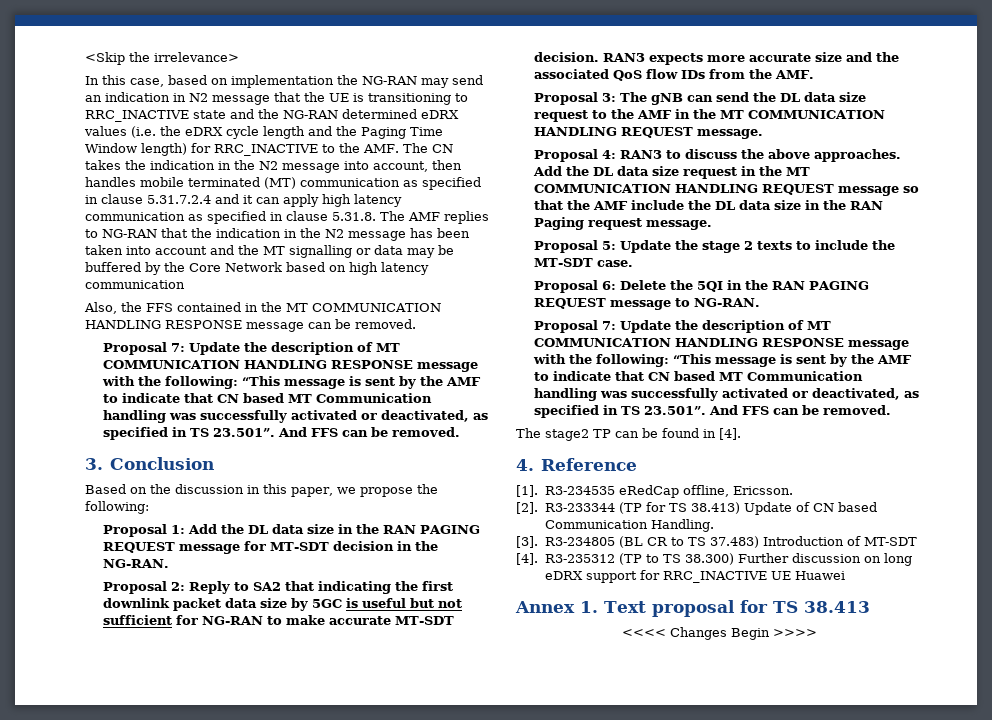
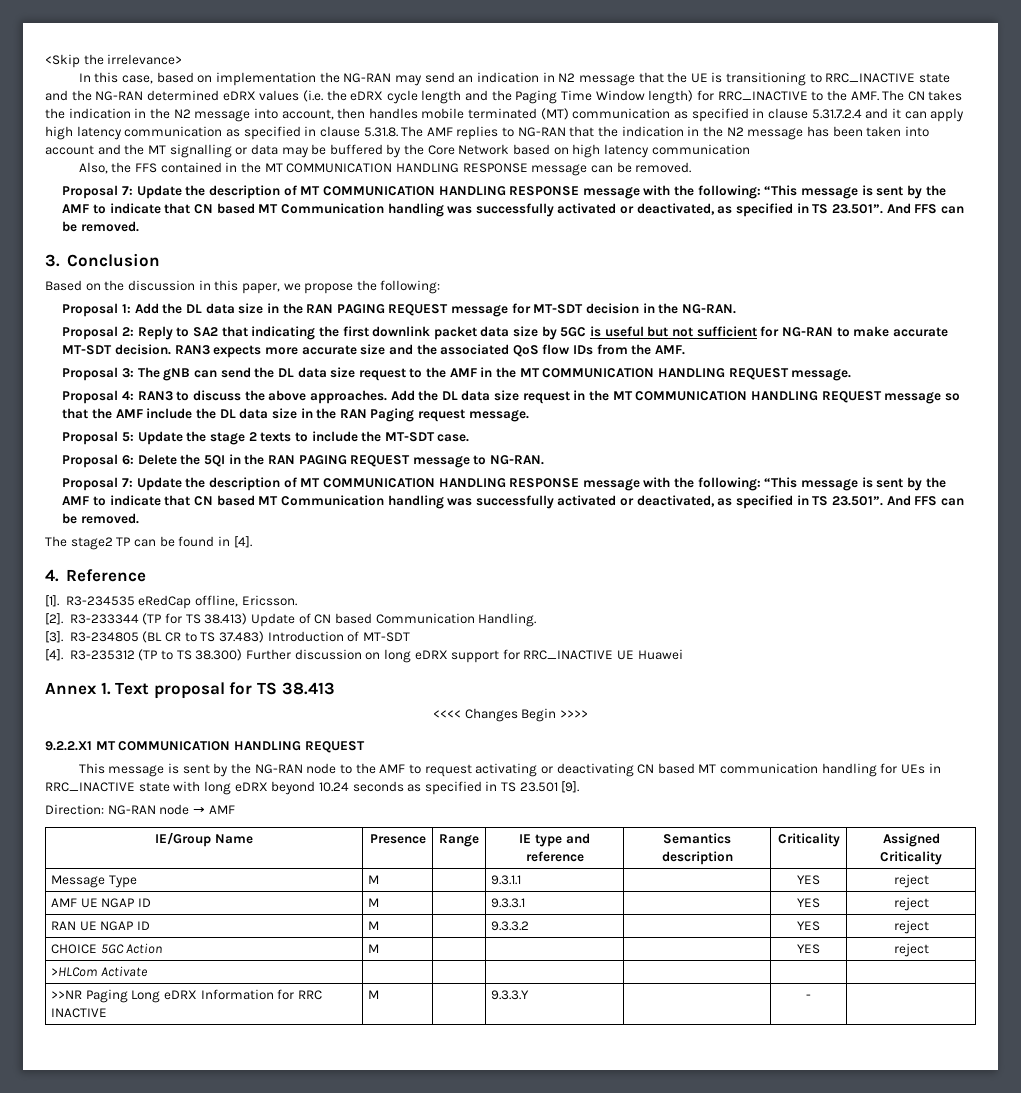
+ 9.2.2.X1 MT COMMUNICATION HANDLING REQUEST
+ This message is sent by the NG-RAN node to the AMF to request activating or deactivating CN based MT communication handling for UEs in RRC_INACTIVE state with long eDRX beyond 10.24 seconds as specified in TS 23.501 [9].
+ Direction: NG-RAN node → AMF
+ IE/Group Name | Presence | Range | IE type and reference | Semantics description | Criticality | Assigned Criticality
+ Message Type | M | | 9.3.1.1 | | YES | reject
+ AMF UE NGAP ID | M | | 9.3.3.1 | | YES | reject
+ RAN UE NGAP ID | M | | 9.3.3.2 | | YES | reject
+ CHOICE 5GC Action | M | | | | YES | reject
+ >HLCom Activate | | | | | |
+ >>NR Paging Long eDRX Information for RRC INACTIVE | M | | 9.3.3.Y | | - |

